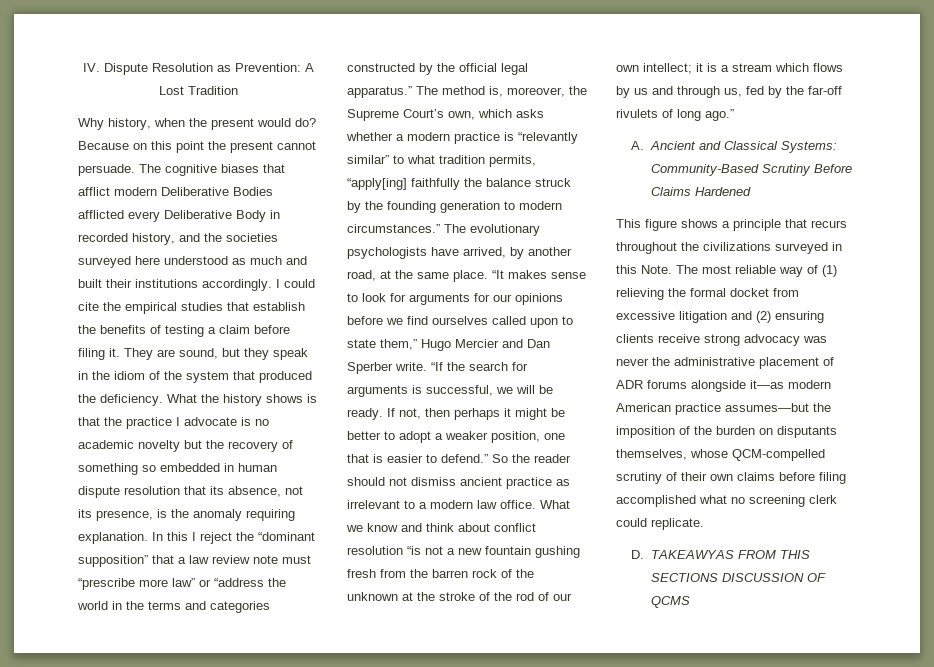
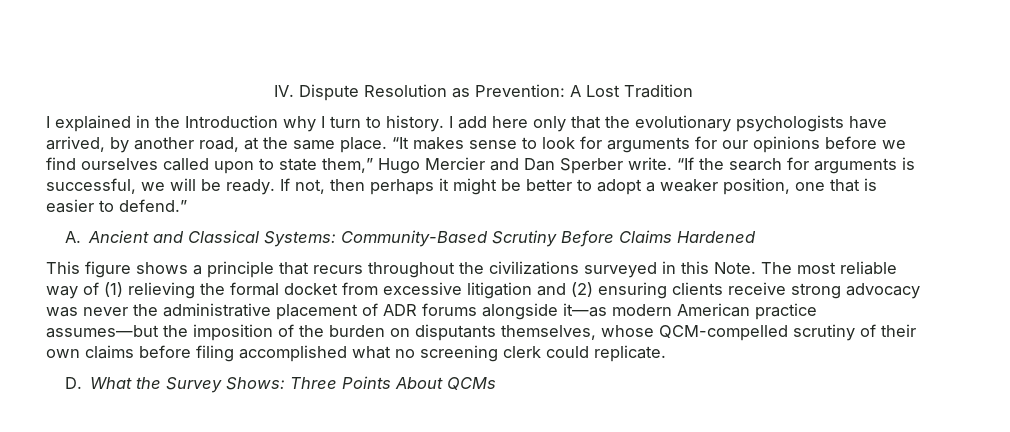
- Why history, when the present would do? Because on this point the present cannot persuade. The cognitive biases that afflict modern Deliberative Bodies afflicted every Deliberative Body in recorded history, and the societies surveyed here understood as much and built their institutions accordingly. I could cite the empirical studies that establish the benefits of testing a claim before filing it. They are sound, but they speak in the idiom of the system that produced the deficiency. What the history shows is that the practice I advocate is no academic novelty but the recovery of something so embedded in human dispute resolution that its absence, not its presence, is the anomaly requiring explanation. In this I reject the “dominant supposition” that a law review note must “prescribe more law” or “address the world in the terms and categories constructed by the official legal apparatus.” The method is, moreover, the Supreme Court’s own, which asks whether a modern practice is “relevantly similar” to what tradition permits, “apply[ing] faithfully the balance struck by the founding generation to modern circumstances.” The evolutionary psychologists have arrived, by another road, at the same place.
+ I explained in the Introduction why I turn to history. I add here only that the evolutionary psychologists have arrived, by another road, at the same place.
- So the reader should not dismiss ancient practice as irrelevant to a modern law office. What we know and think about conflict resolution “is not a new fountain gushing fresh from the barren rock of the unknown at the stroke of the rod of our own intellect; it is a stream which flows by us and through us, fed by the far-off rivulets of long ago.”
- D. TAKEAWYAS FROM THIS SECTIONS DISCUSSION OF QCMS
+ D. What the Survey Shows: Three Points About QCMs

